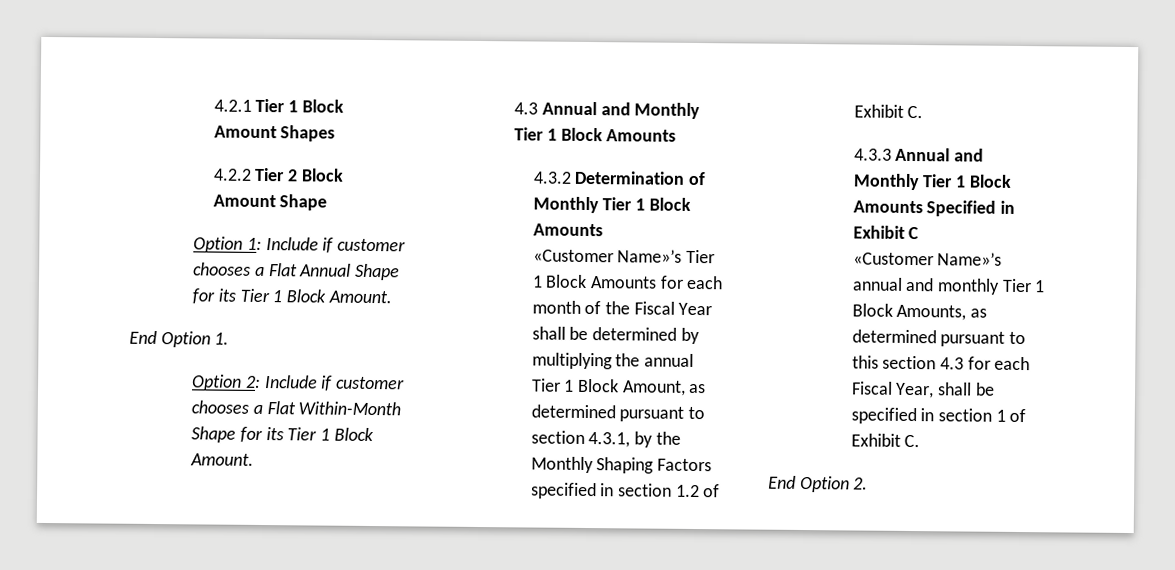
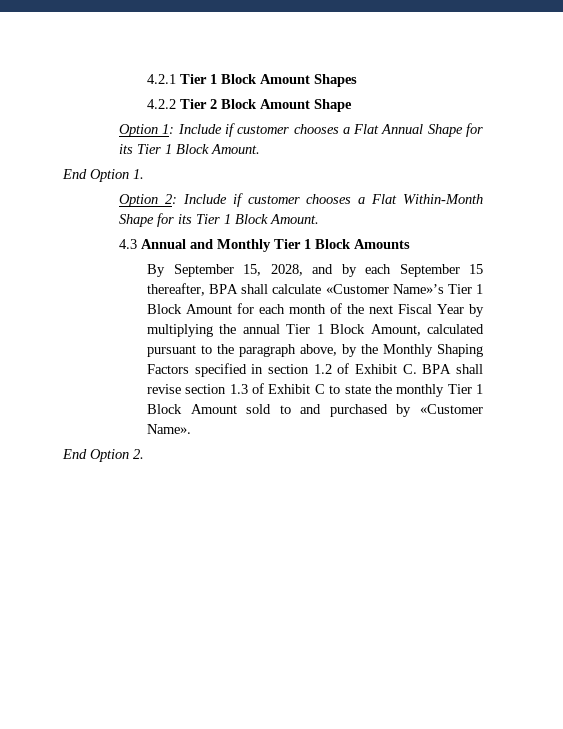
- 4.3.2 Determination of Monthly Tier 1 Block Amounts
- «Customer Name»’s Tier 1 Block Amounts for each month of the Fiscal Year shall be determined by multiplying the annual Tier 1 Block Amount, as determined pursuant to section 4.3.1, by the Monthly Shaping Factors specified in section 1.2 of Exhibit C.
- 4.3.3 Annual and Monthly Tier 1 Block Amounts Specified in Exhibit C
- «Customer Name»’s annual and monthly Tier 1 Block Amounts, as determined pursuant to this section 4.3 for each Fiscal Year, shall be specified in section 1 of Exhibit C.
+ By September 15, 2028, and by each September 15 thereafter, BPA shall calculate «Customer Name»’s Tier 1 Block Amount for each month of the next Fiscal Year by multiplying the annual Tier 1 Block Amount, calculated pursuant to the paragraph above, by the Monthly Shaping Factors specified in section 1.2 of Exhibit C. BPA shall revise section 1.3 of Exhibit C to state the monthly Tier 1 Block Amount sold to and purchased by «Customer Name».

